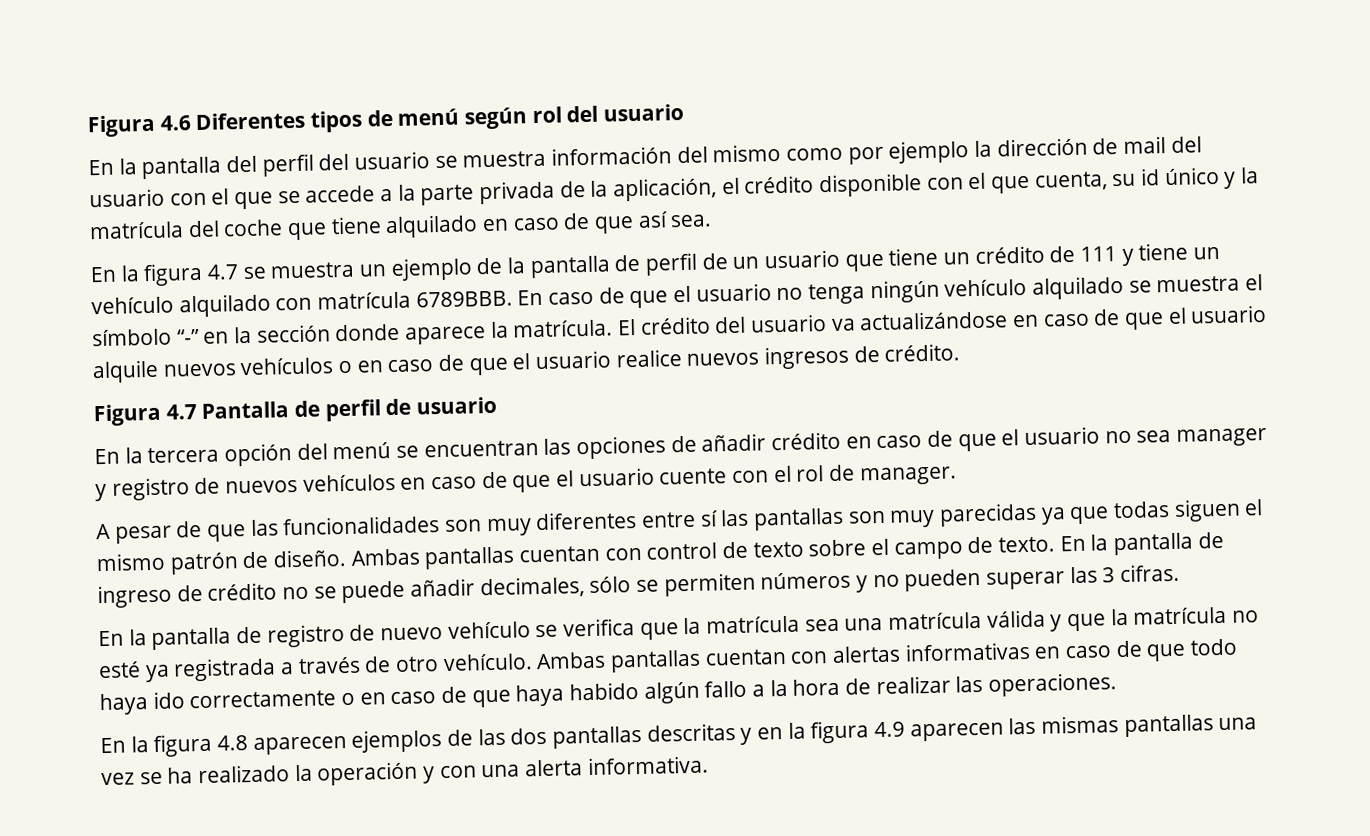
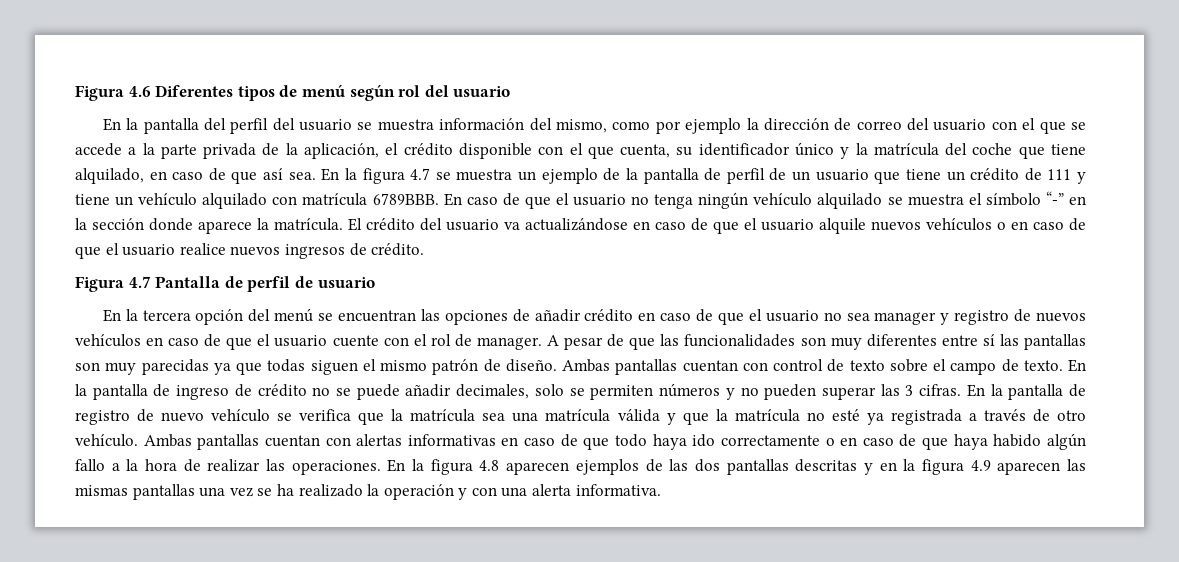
- En la pantalla del perfil del usuario se muestra información del mismo como por ejemplo la dirección de mail del usuario con el que se accede a la parte privada de la aplicación, el crédito disponible con el que cuenta, su id único y la matrícula del coche que tiene alquilado en caso de que así sea.
- En la figura 4.7 se muestra un ejemplo de la pantalla de perfil de un usuario que tiene un crédito de 111 y tiene un vehículo alquilado con matrícula 6789BBB.
+ En la pantalla del perfil del usuario se muestra información del mismo, como por ejemplo la dirección de correo del usuario con el que se accede a la parte privada de la aplicación, el crédito disponible con el que cuenta, su identificador único y la matrícula del coche que tiene alquilado, en caso de que así sea. En la figura 4.7 se muestra un ejemplo de la pantalla de perfil de un usuario que tiene un crédito de 111 y tiene un vehículo alquilado con matrícula 6789BBB.
- En la tercera opción del menú se encuentran las opciones de añadir crédito en caso de que el usuario no sea manager y registro de nuevos vehículos en caso de que el usuario cuente con el rol de manager.
- A pesar de que las funcionalidades son muy diferentes entre sí las pantallas son muy parecidas ya que todas siguen el mismo patrón de diseño.
+ En la tercera opción del menú se encuentran las opciones de añadir crédito en caso de que el usuario no sea manager y registro de nuevos vehículos en caso de que el usuario cuente con el rol de manager. A pesar de que las funcionalidades son muy diferentes entre sí las pantallas son muy parecidas ya que todas siguen el mismo patrón de diseño.
- En la pantalla de ingreso de crédito no se puede añadir decimales, sólo se permiten números y no pueden superar las 3 cifras.
- En la pantalla de registro de nuevo vehículo se verifica que la matrícula sea una matrícula válida y que la matrícula no esté ya registrada a través de otro vehículo.
+ En la pantalla de ingreso de crédito no se puede añadir decimales, solo se permiten números y no pueden superar las 3 cifras. En la pantalla de registro de nuevo vehículo se verifica que la matrícula sea una matrícula válida y que la matrícula no esté ya registrada a través de otro vehículo.
- Ambas pantallas cuentan con alertas informativas en caso de que todo haya ido correctamente o en caso de que haya habido algún fallo a la hora de realizar las operaciones.
- En la figura 4.8 aparecen ejemplos de las dos pantallas descritas y en la figura 4.9 aparecen las mismas pantallas una vez se ha realizado la operación y con una alerta informativa.
+ Ambas pantallas cuentan con alertas informativas en caso de que todo haya ido correctamente o en caso de que haya habido algún fallo a la hora de realizar las operaciones. En la figura 4.8 aparecen ejemplos de las dos pantallas descritas y en la figura 4.9 aparecen las mismas pantallas una vez se ha realizado la operación y con una alerta informativa.

